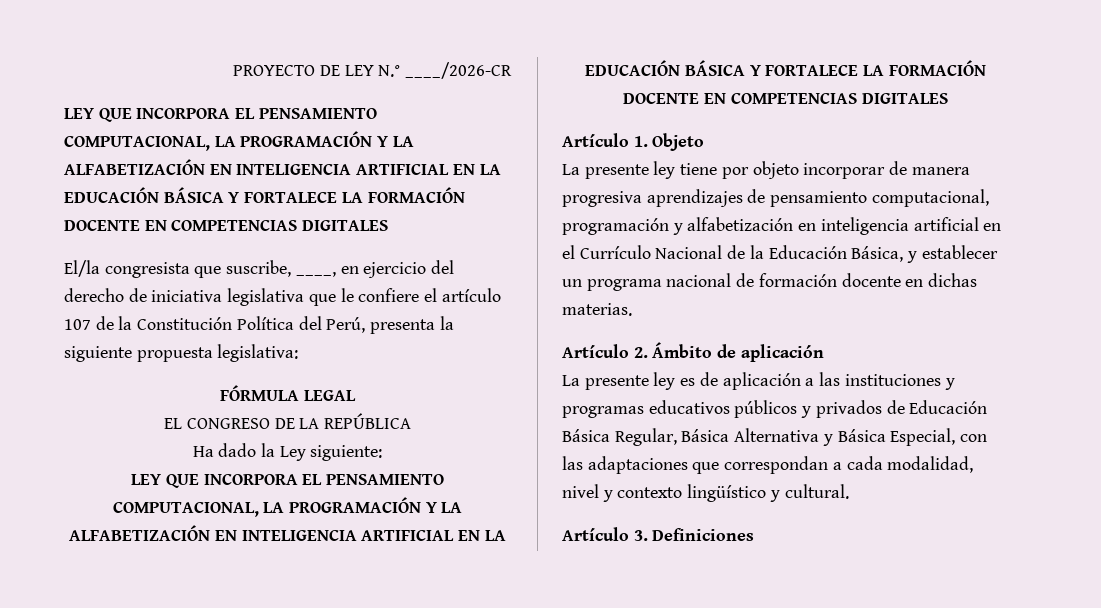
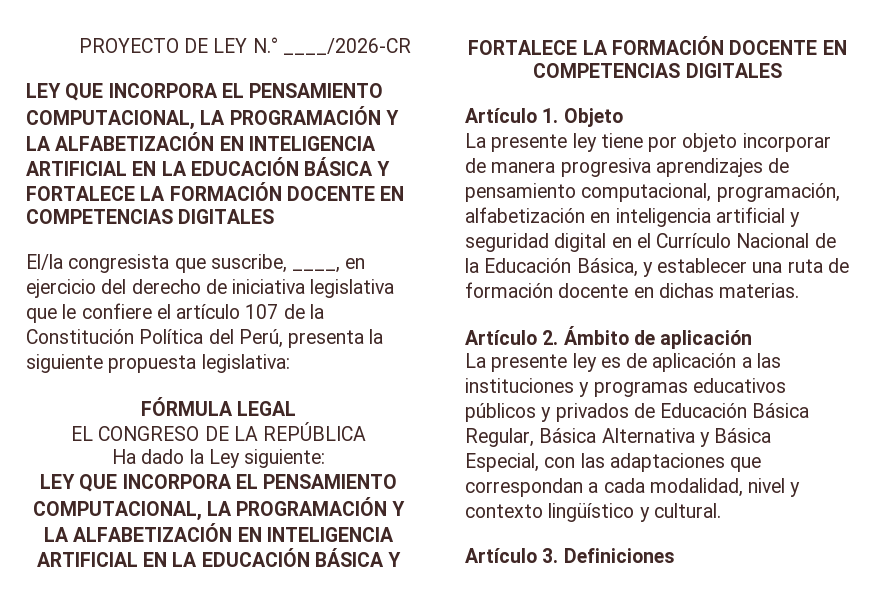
- La presente ley tiene por objeto incorporar de manera progresiva aprendizajes de pensamiento computacional, programación y alfabetización en inteligencia artificial en el Currículo Nacional de la Educación Básica, y establecer un programa nacional de formación docente en dichas materias.
+ La presente ley tiene por objeto incorporar de manera progresiva aprendizajes de pensamiento computacional, programación, alfabetización en inteligencia artificial y seguridad digital en el Currículo Nacional de la Educación Básica, y establecer una ruta de formación docente en dichas materias.

